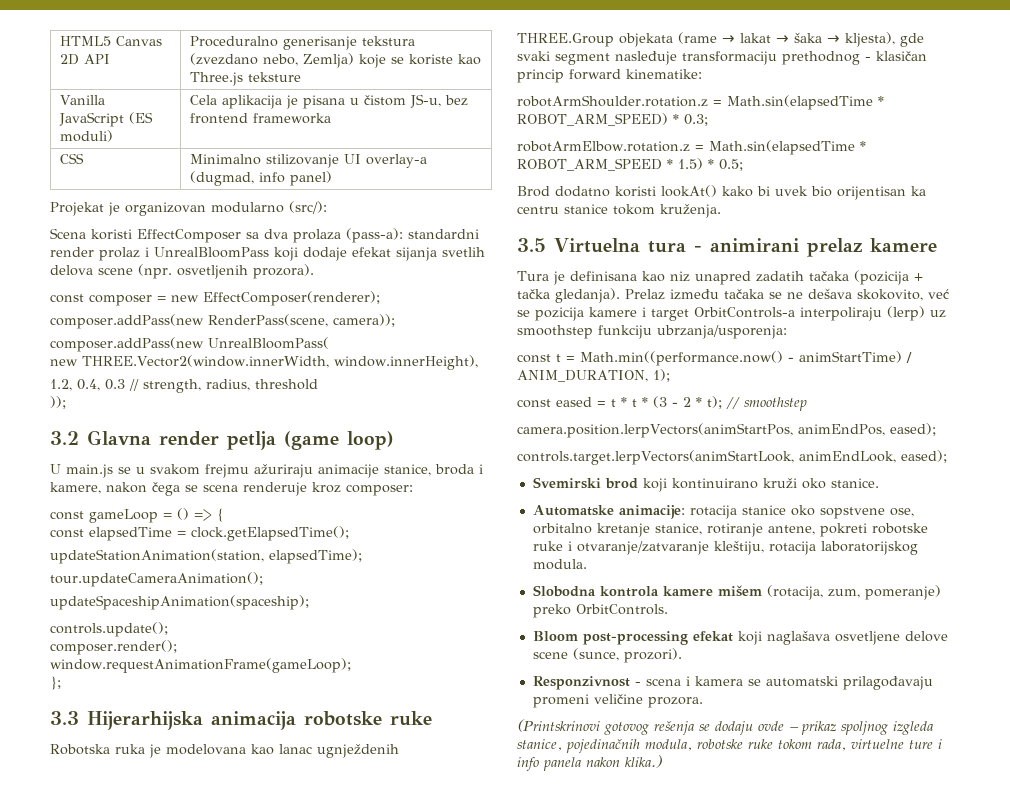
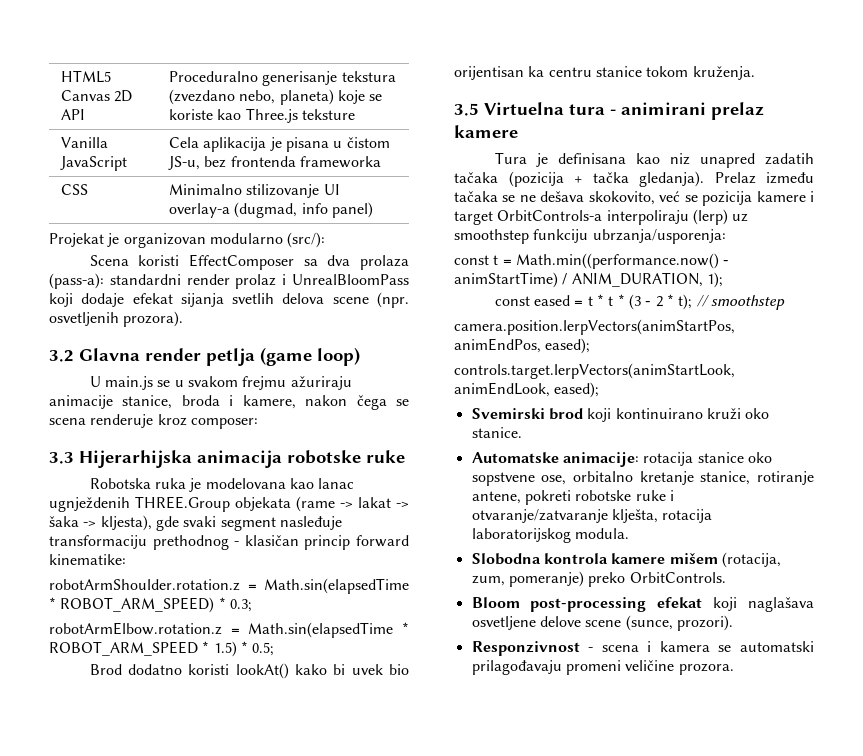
- HTML5 Canvas 2D API | Proceduralno generisanje tekstura (zvezdano nebo, Zemlja) koje se koriste kao Three.js teksture
+ HTML5 Canvas 2D API | Proceduralno generisanje tekstura (zvezdano nebo, planeta) koje se koriste kao Three.js teksture
- Vanilla JavaScript (ES moduli) | Cela aplikacija je pisana u čistom JS-u, bez frontend frameworka
+ Vanilla JavaScript | Cela aplikacija je pisana u čistom JS-u, bez frontenda frameworka
- const composer = new EffectComposer(renderer);
- composer.addPass(new RenderPass(scene, camera));
- composer.addPass(new UnrealBloomPass(
- new THREE.Vector2(window.innerWidth, window.innerHeight),
- 1.2, 0.4, 0.3 // strength, radius, threshold
- ));
- const gameLoop = () => {
- const elapsedTime = clock.getElapsedTime();
- updateStationAnimation(station, elapsedTime);
- tour.updateCameraAnimation();
- updateSpaceshipAnimation(spaceship);
- controls.update();
- composer.render();
- window.requestAnimationFrame(gameLoop);
- };
- Robotska ruka je modelovana kao lanac ugnježdenih THREE.Group objekata (rame → lakat → šaka → kljesta), gde svaki segment nasleđuje transformaciju prethodnog - klasičan princip forward kinematike:
+ Robotska ruka je modelovana kao lanac ugnježdenih THREE.Group objekata (rame -> lakat -> šaka -> kljesta), gde svaki segment nasleđuje transformaciju prethodnog - klasičan princip forward kinematike:
- Automatske animacije: rotacija stanice oko sopstvene ose, orbitalno kretanje stanice, rotiranje antene, pokreti robotske ruke i otvaranje/zatvaranje kleštiju, rotacija laboratorijskog modula.
+ Automatske animacije: rotacija stanice oko sopstvene ose, orbitalno kretanje stanice, rotiranje antene, pokreti robotske ruke i otvaranje/zatvaranje klješta, rotacija laboratorijskog modula.
- (Printskrinovi gotovog rešenja se dodaju ovde – prikaz spoljnog izgleda stanice, pojedinačnih modula, robotske ruke tokom rada, virtuelne ture i info panela nakon klika.)

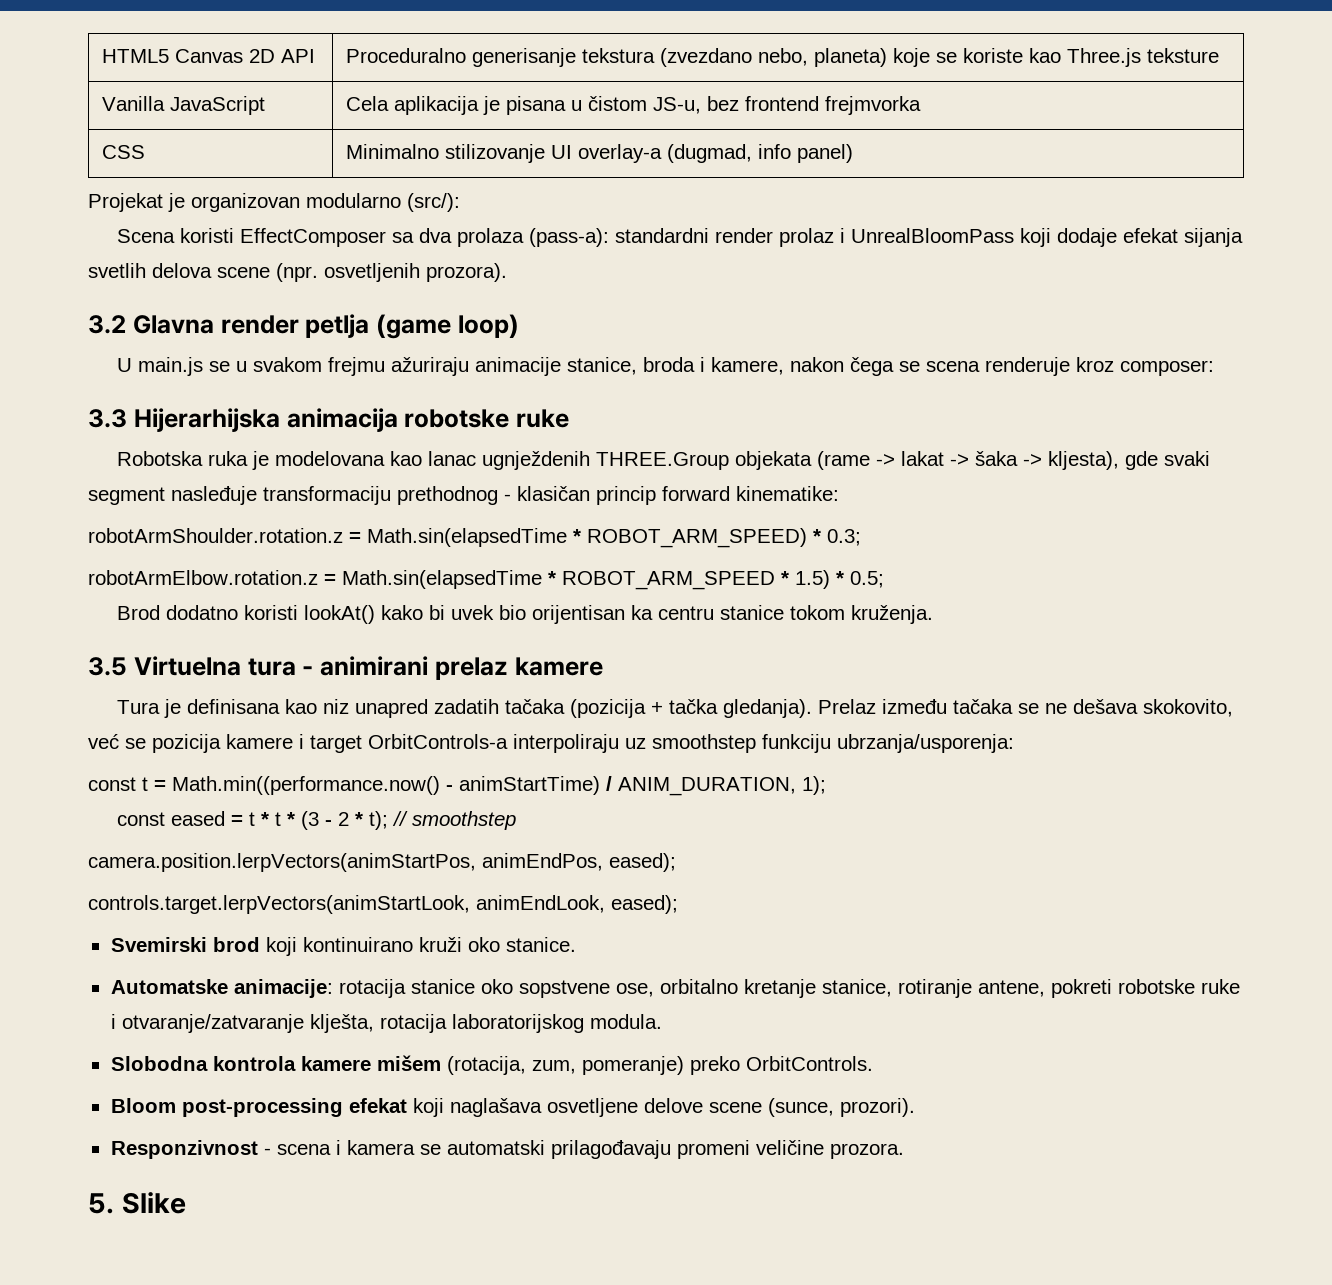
- Vanilla JavaScript | Cela aplikacija je pisana u čistom JS-u, bez frontenda frameworka
+ Vanilla JavaScript | Cela aplikacija je pisana u čistom JS-u, bez frontend frejmvorka
- Prelaz između tačaka se ne dešava skokovito, već se pozicija kamere i target OrbitControls-a interpoliraju (lerp) uz smoothstep funkciju ubrzanja/usporenja:
+ Prelaz između tačaka se ne dešava skokovito, već se pozicija kamere i target OrbitControls-a interpoliraju uz smoothstep funkciju ubrzanja/usporenja:
+ 5. Slike

